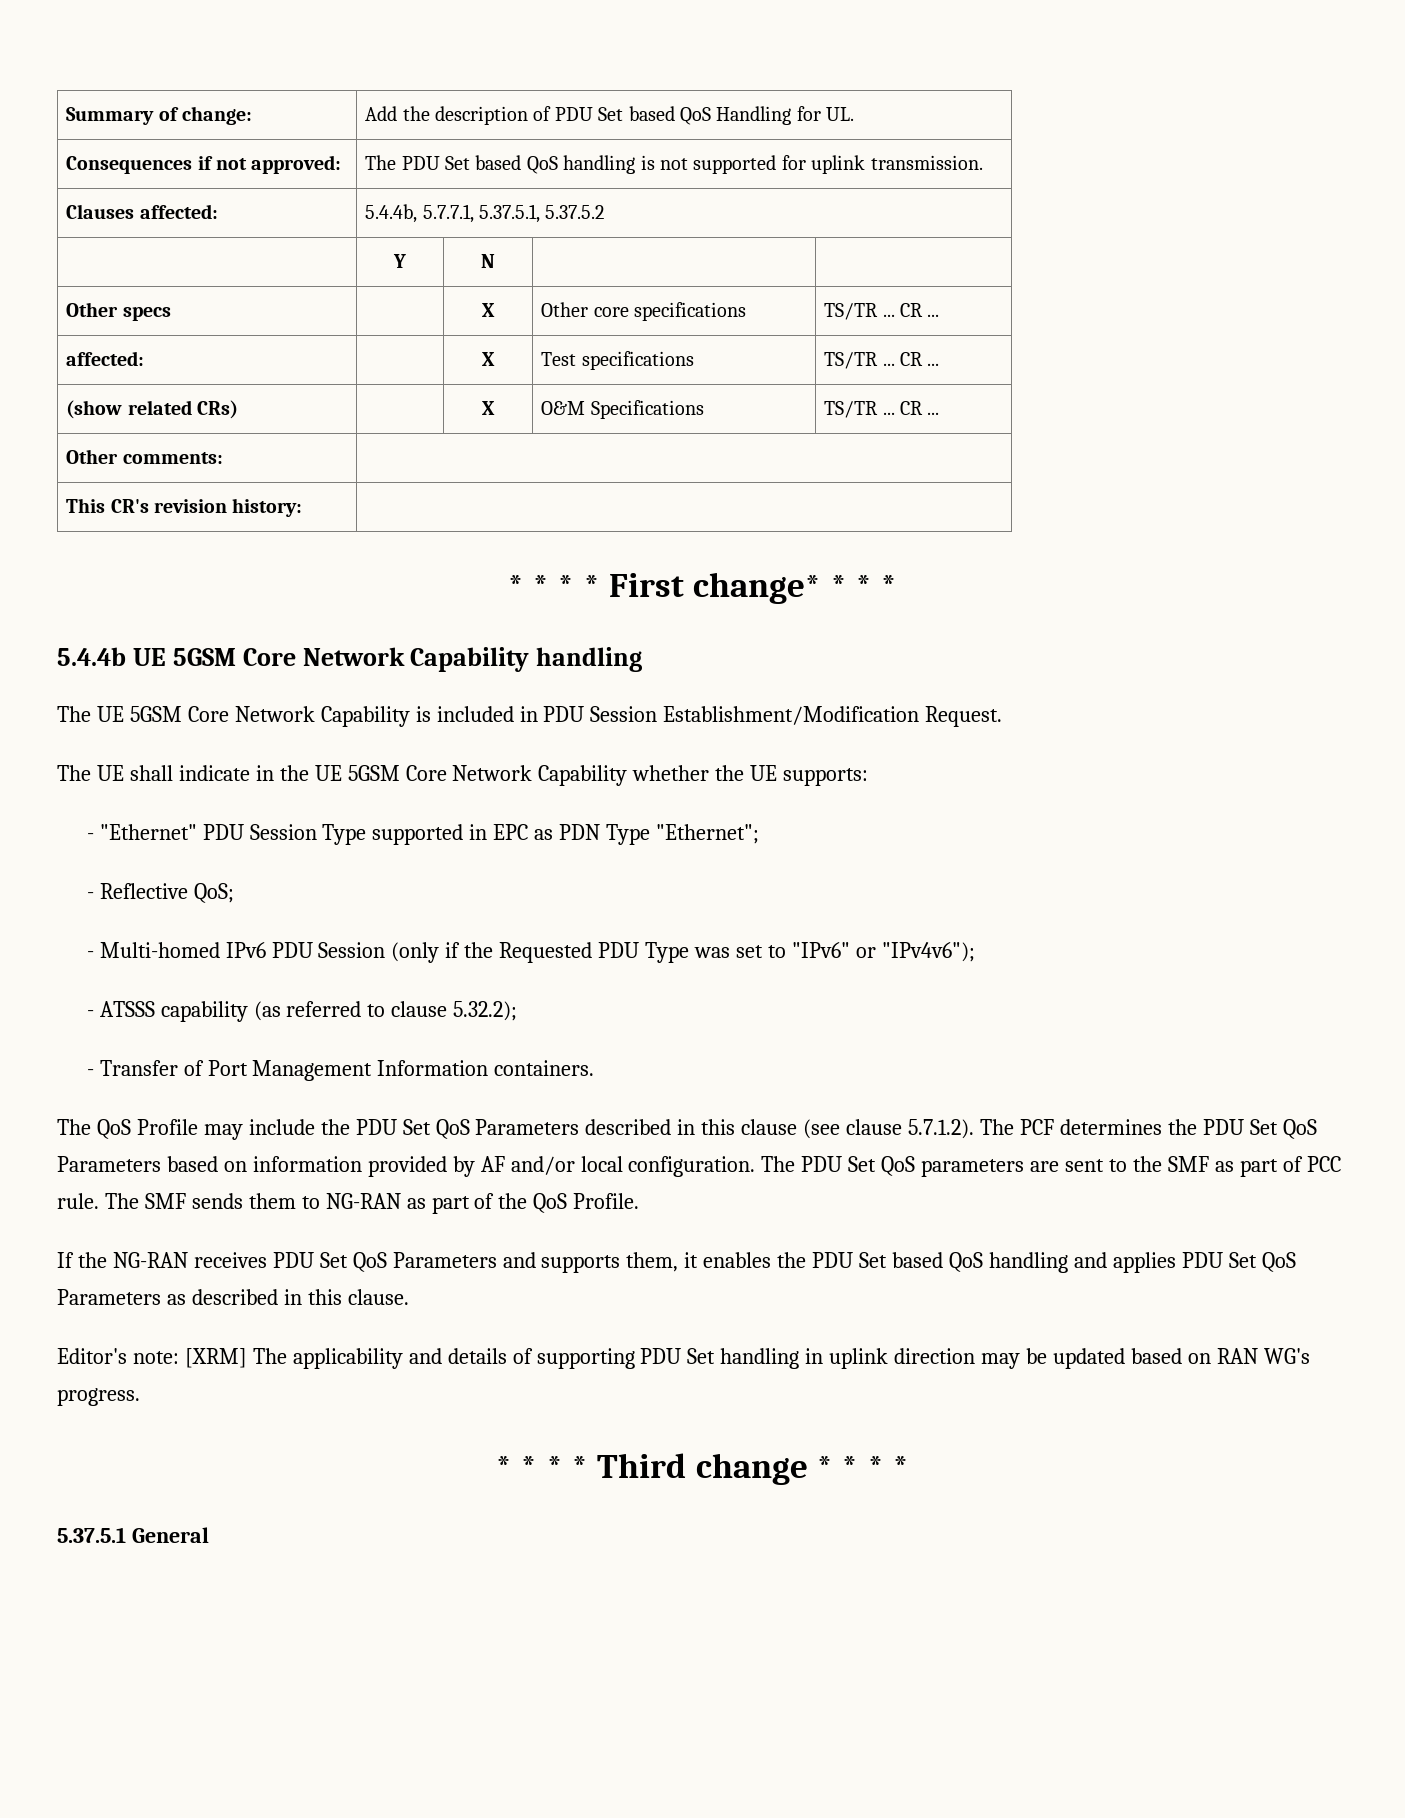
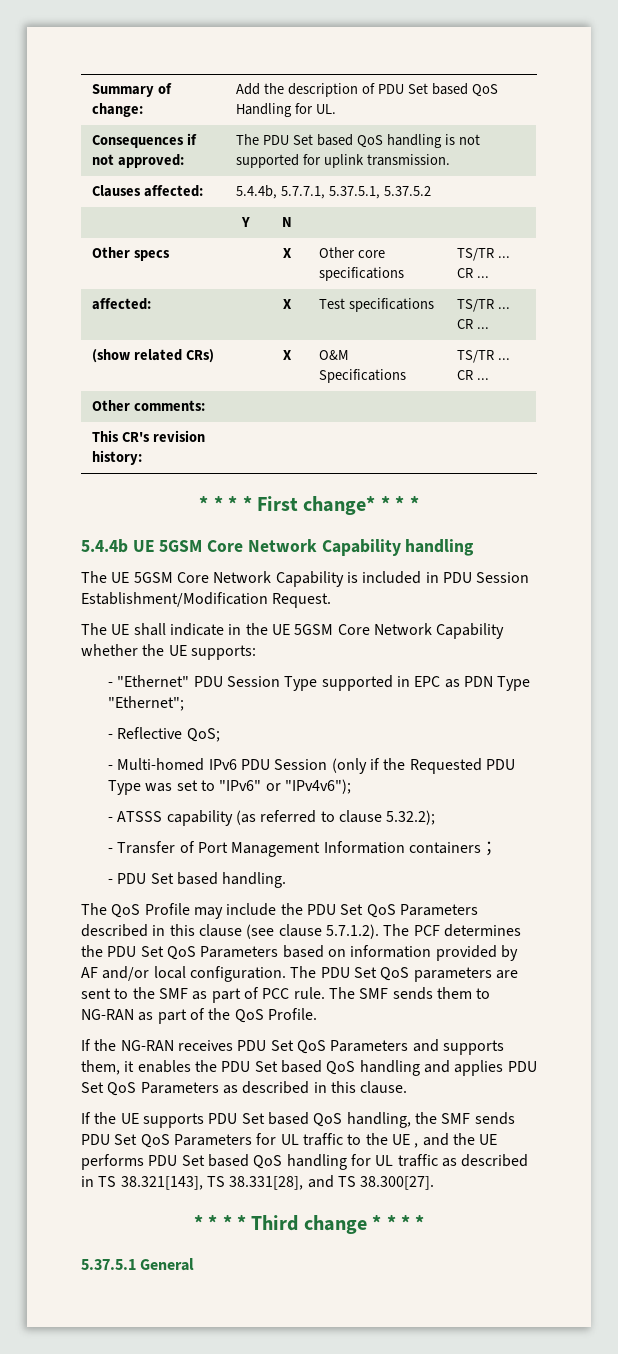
- - Transfer of Port Management Information containers.
+ - Transfer of Port Management Information containers；
+ - PDU Set based handling.
- Editor's note: [XRM] The applicability and details of supporting PDU Set handling in uplink direction may be updated based on RAN WG's progress.
+ If the UE supports PDU Set based QoS handling, the SMF sends PDU Set QoS Parameters for UL traffic to the UE , and the UE performs PDU Set based QoS handling for UL traffic as described in TS 38.321[143], TS 38.331[28], and TS 38.300[27].

